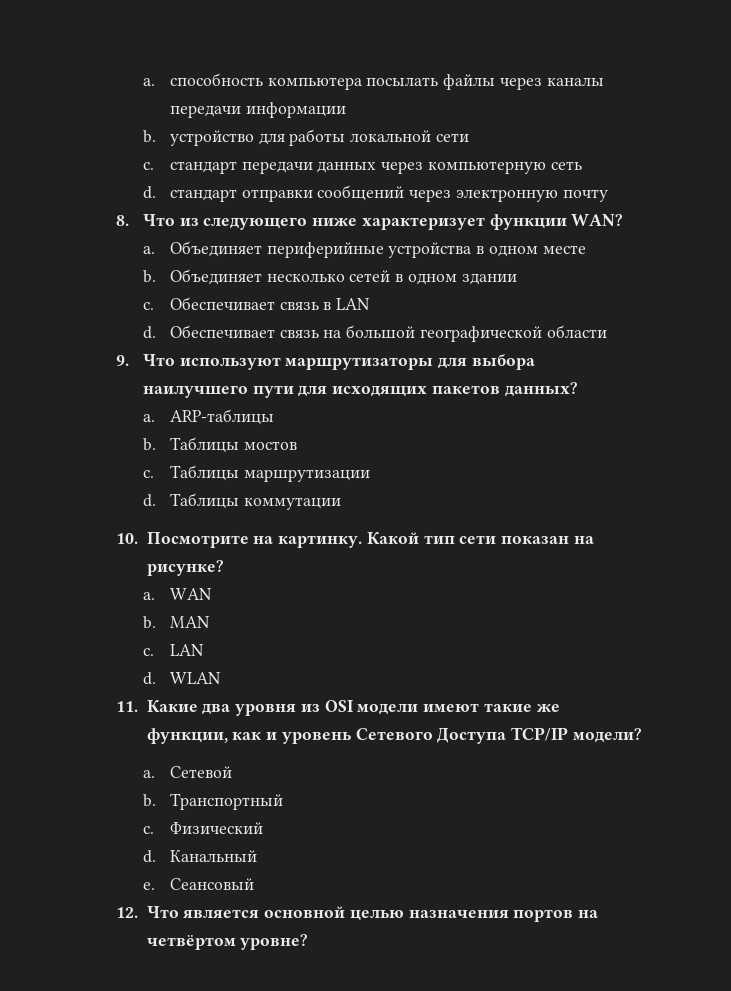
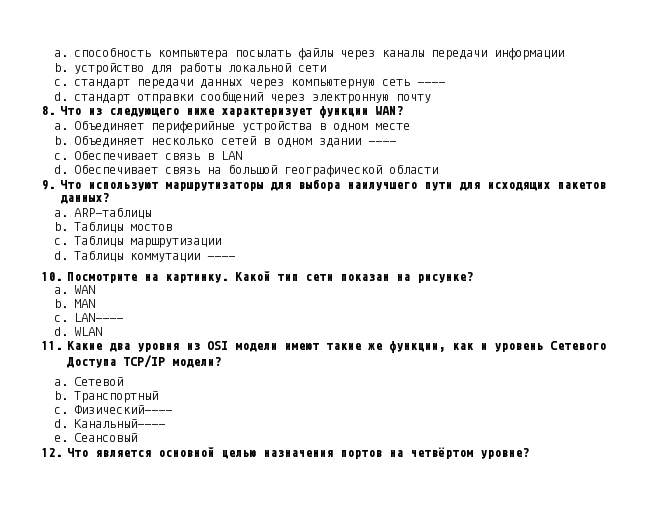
- c. стандарт передачи данных через компьютерную сеть
+ c. стандарт передачи данных через компьютерную сеть ----
- Объединяет несколько сетей в одном здании
+ Объединяет несколько сетей в одном здании ----
- Таблицы коммутации
+ Таблицы коммутации ----
- c. LAN
+ c. LAN----
- Физический
- d. Канальный
+ Физический----
+ d. Канальный----

